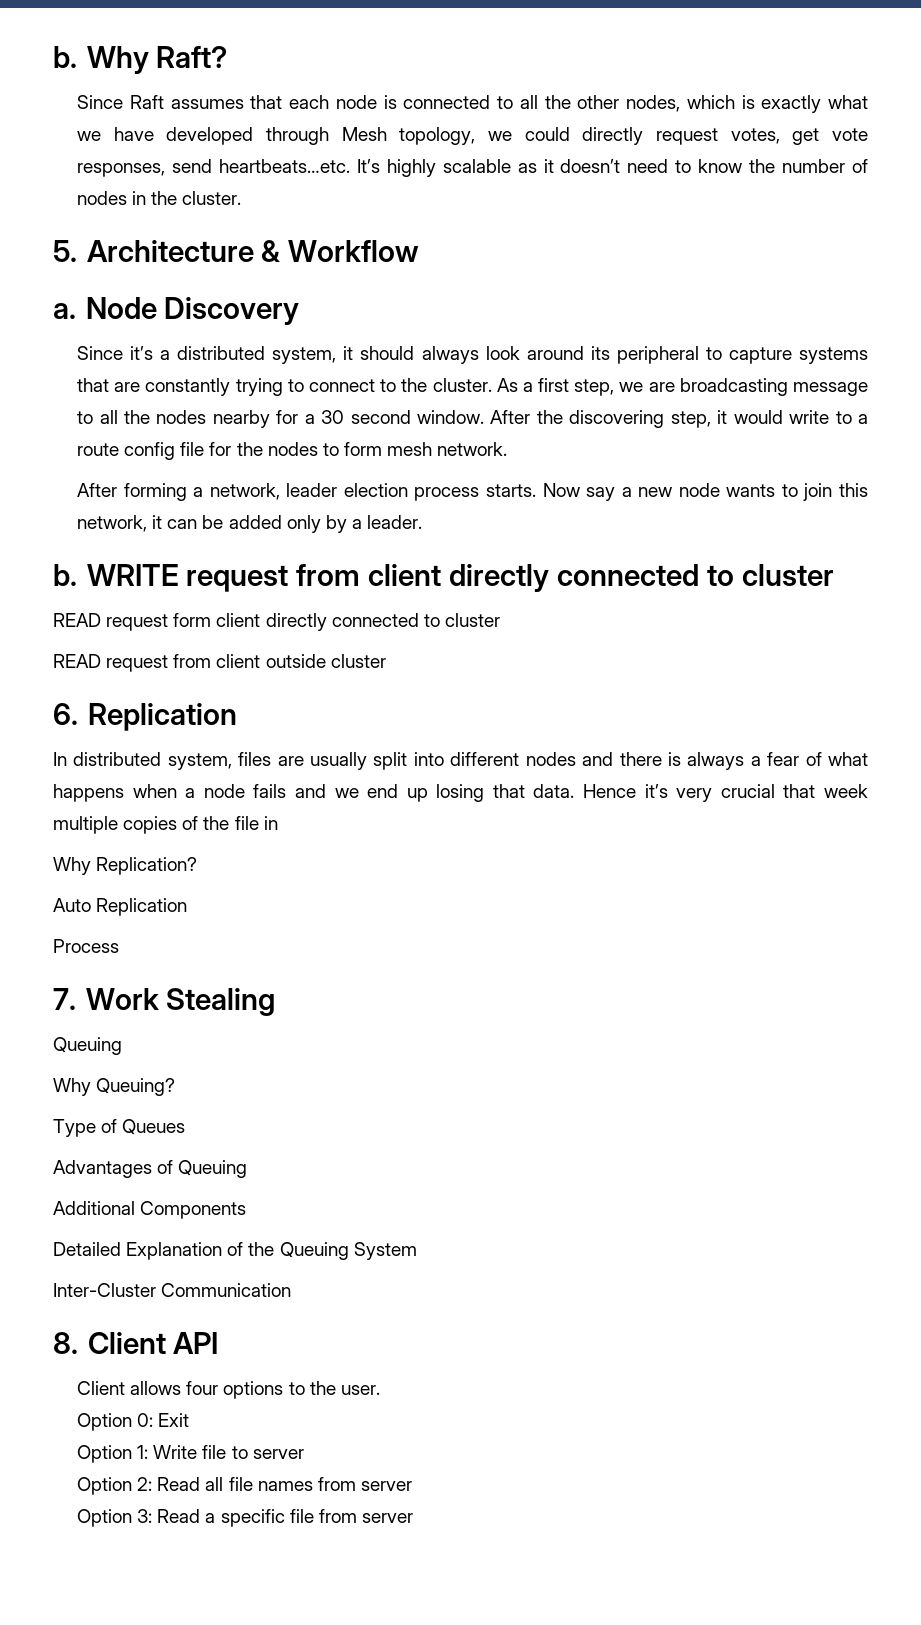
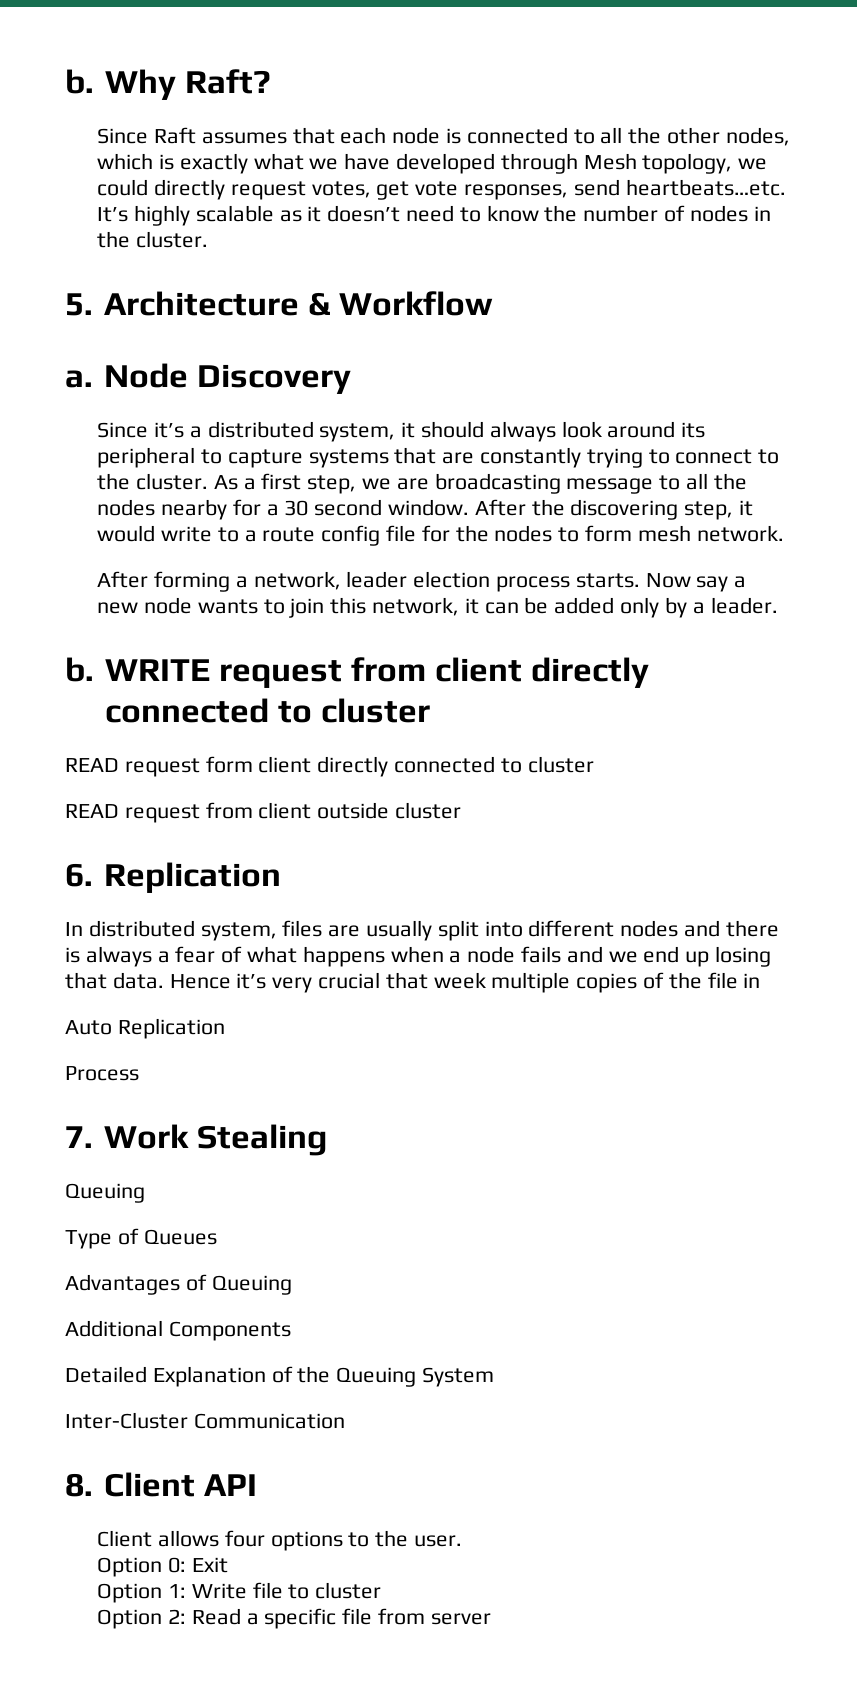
- Why Replication?
- Why Queuing?
- Option 1: Write file to server
+ Option 1: Write file to cluster
- Option 2: Read all file names from server
- Option 3: Read a specific file from server
+ Option 2: Read a specific file from server

